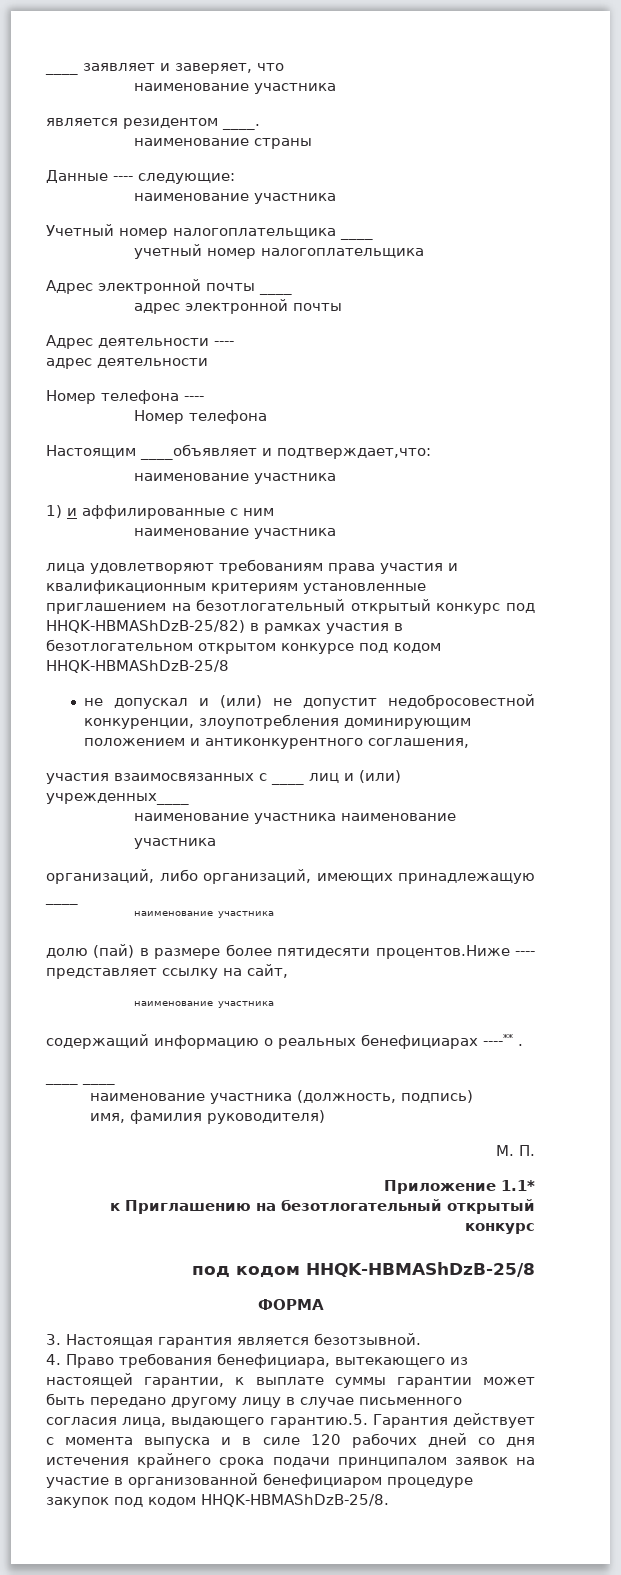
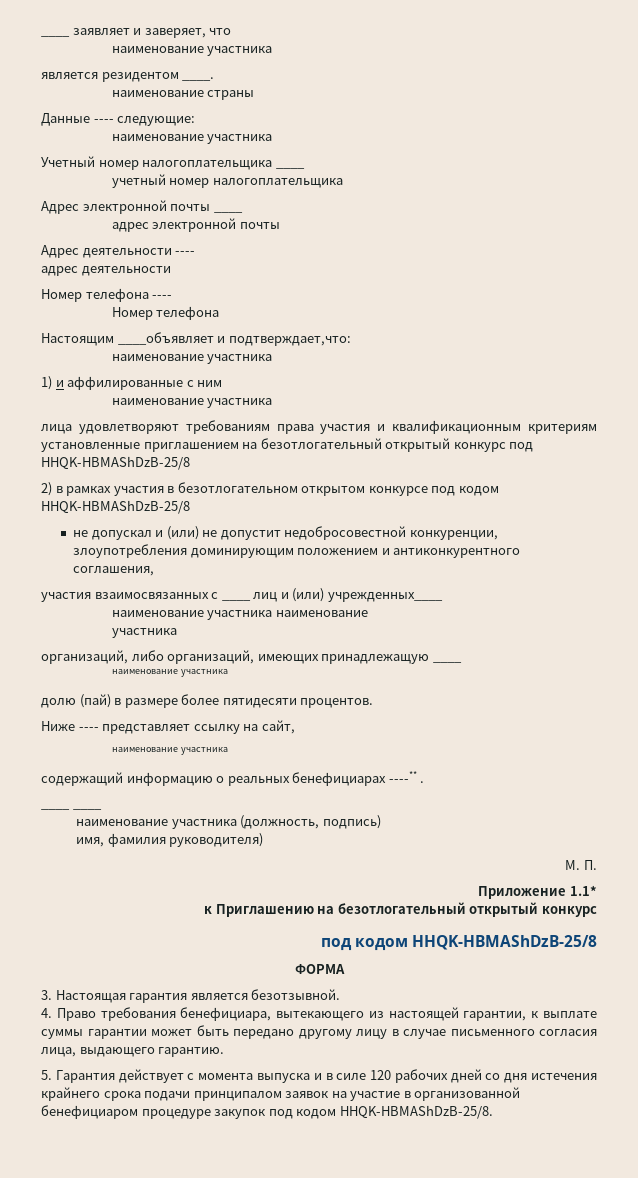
- лица удовлетворяют требованиям права участия и квалификационным критериям установленные приглашением на безотлогательный открытый конкурс под HHQK-HBMAShDzB-25/82) в рамках участия в безотлогательном открытом конкурсе под кодом HHQK-HBMAShDzB-25/8
+ лица удовлетворяют требованиям права участия и квалификационным критериям установленные приглашением на безотлогательный открытый конкурс под HHQK-HBMAShDzB-25/8
+ 2) в рамках участия в безотлогательном открытом конкурсе под кодом HHQK-HBMAShDzB-25/8
- долю (пай) в размере более пятидесяти процентов.Ниже ---- представляет ссылку на сайт,
+ долю (пай) в размере более пятидесяти процентов.
+ Ниже ---- представляет ссылку на сайт,
- 4. Право требования бенефициара, вытекающего из настоящей гарантии, к выплате суммы гарантии может быть передано другому лицу в случае письменного согласия лица, выдающего гарантию.5. Гарантия действует с момента выпуска и в силе 120 рабочих дней со дня истечения крайнего срока подачи принципалом заявок на участие в организованной бенефициаром процедуре закупок под кодом HHQK-HBMAShDzB-25/8.
+ 4. Право требования бенефициара, вытекающего из настоящей гарантии, к выплате суммы гарантии может быть передано другому лицу в случае письменного согласия лица, выдающего гарантию.
+ 5. Гарантия действует с момента выпуска и в силе 120 рабочих дней со дня истечения крайнего срока подачи принципалом заявок на участие в организованной бенефициаром процедуре закупок под кодом HHQK-HBMAShDzB-25/8.

